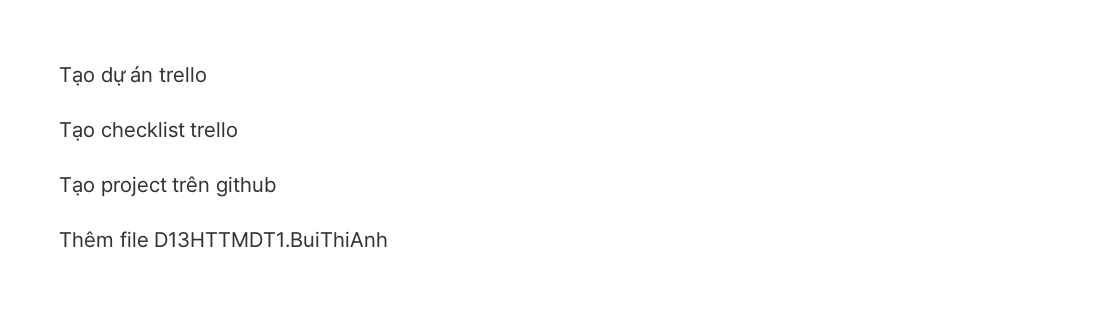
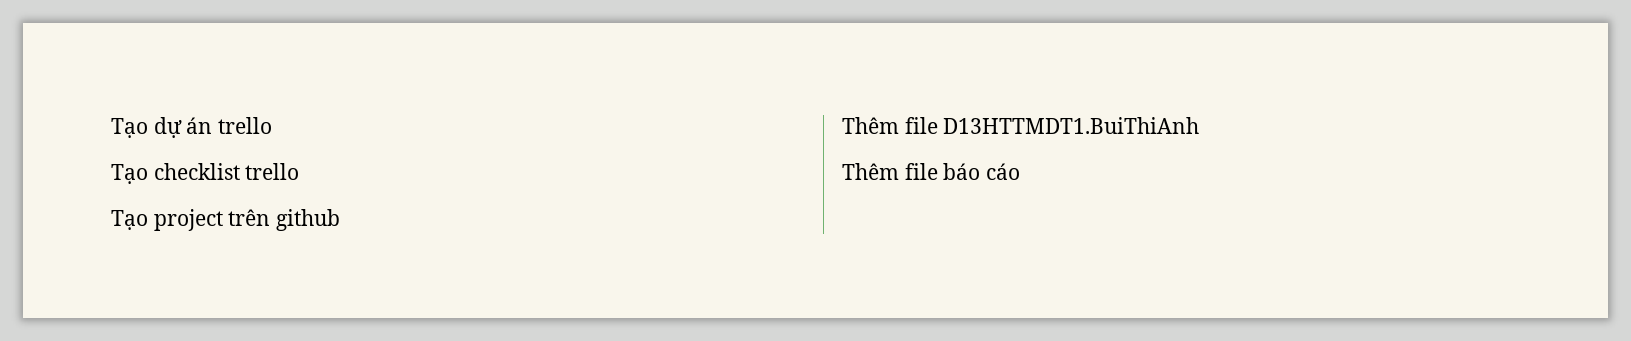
+ Thêm file báo cáo

